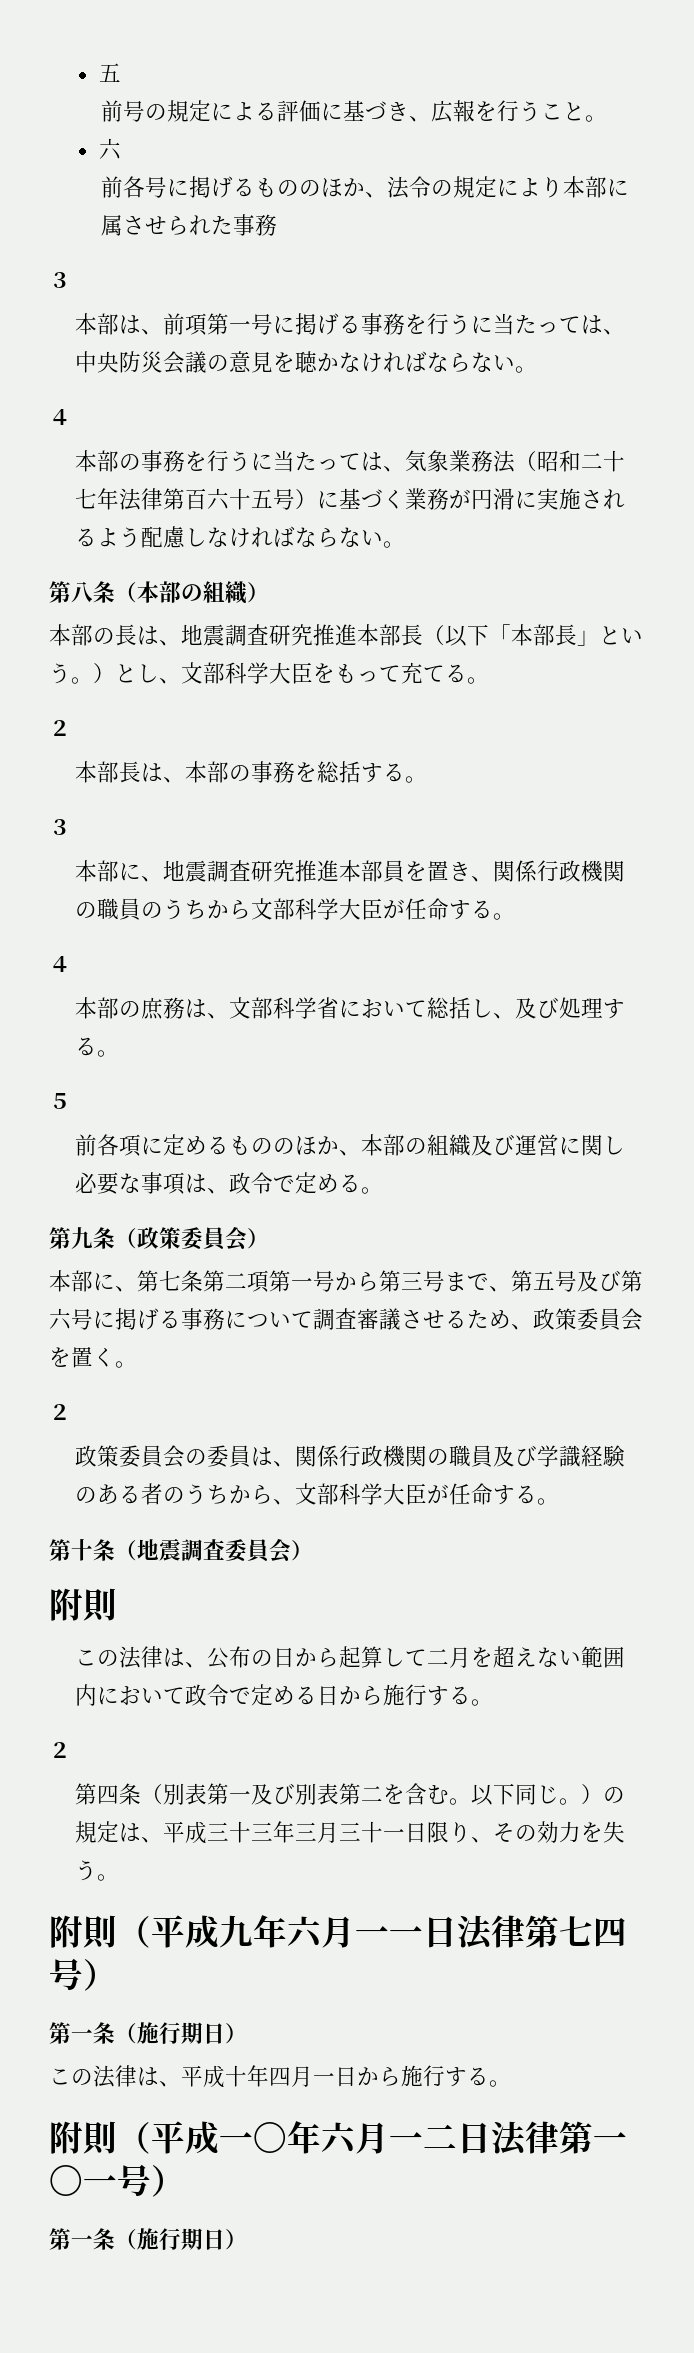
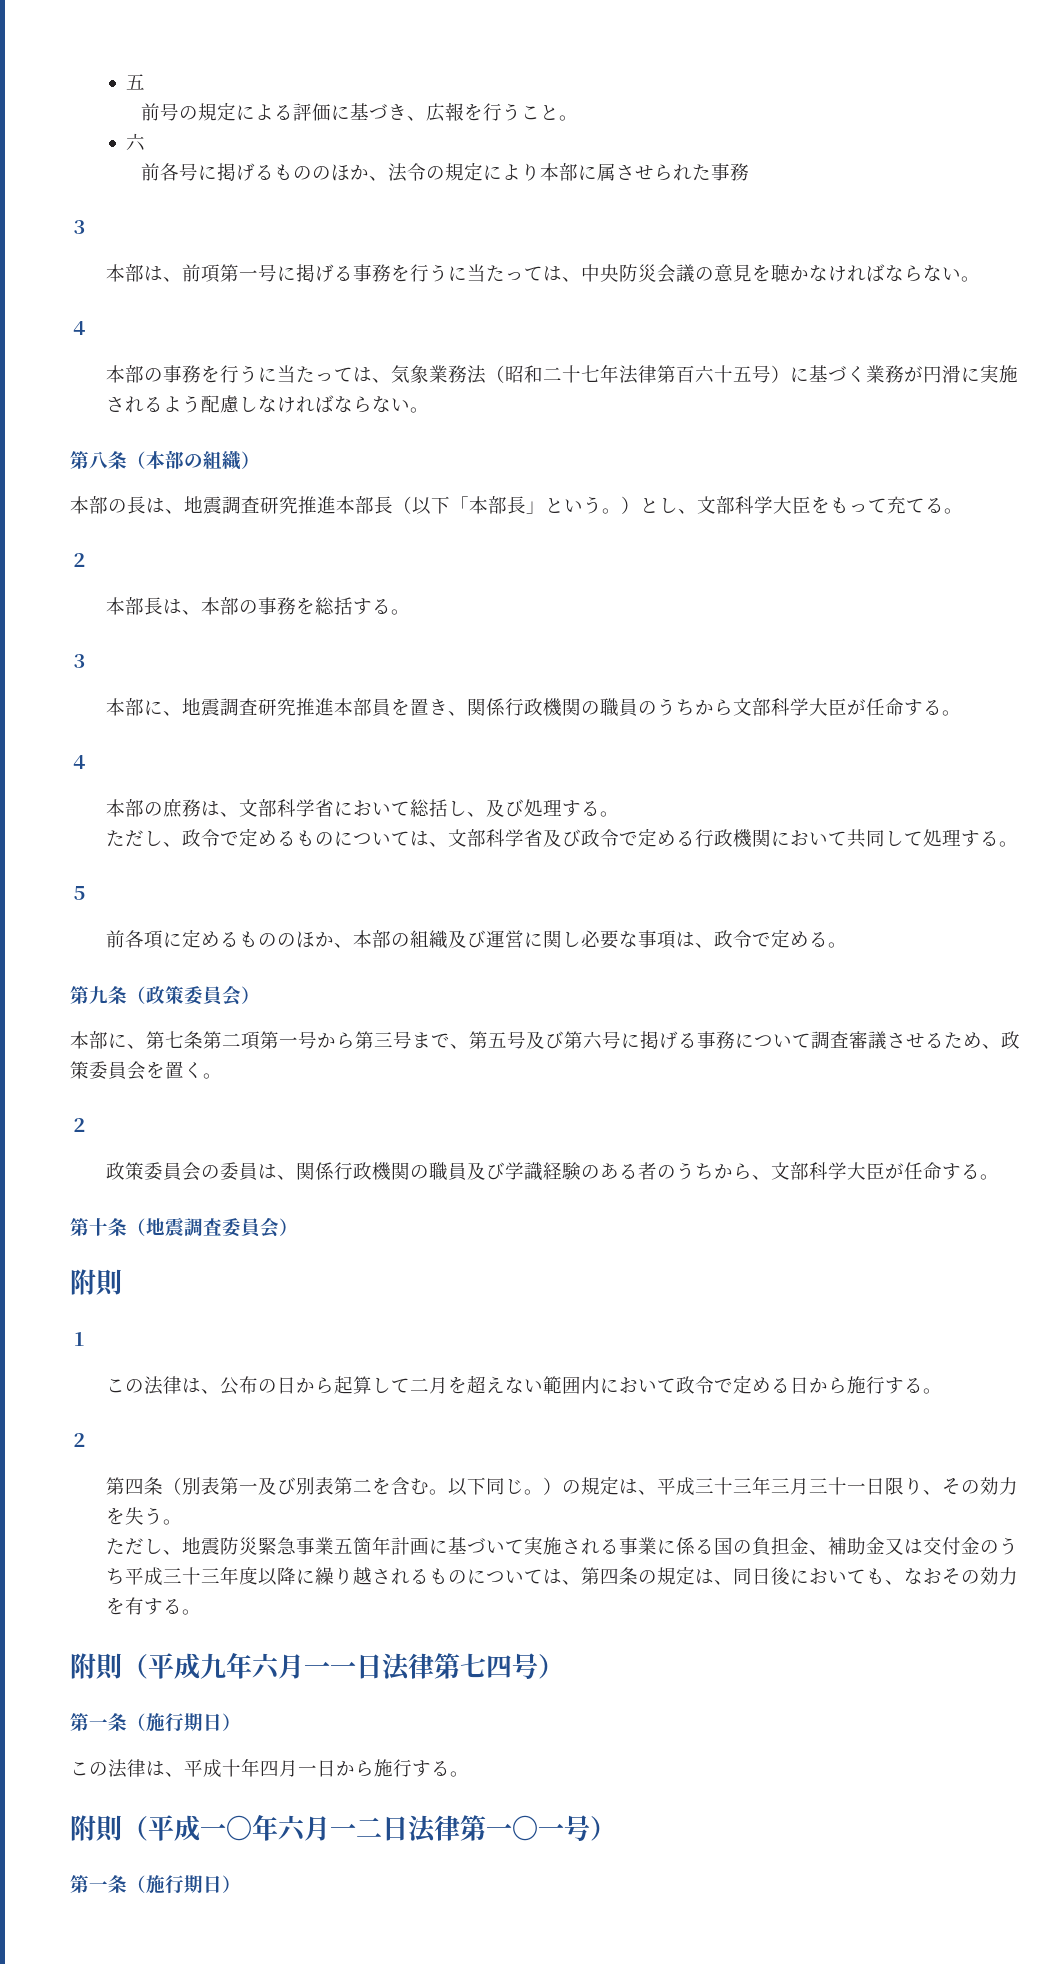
+ ただし、政令で定めるものについては、文部科学省及び政令で定める行政機関において共同して処理する。
+ １
+ ただし、地震防災緊急事業五箇年計画に基づいて実施される事業に係る国の負担金、補助金又は交付金のうち平成三十三年度以降に繰り越されるものについては、第四条の規定は、同日後においても、なおその効力を有する。

